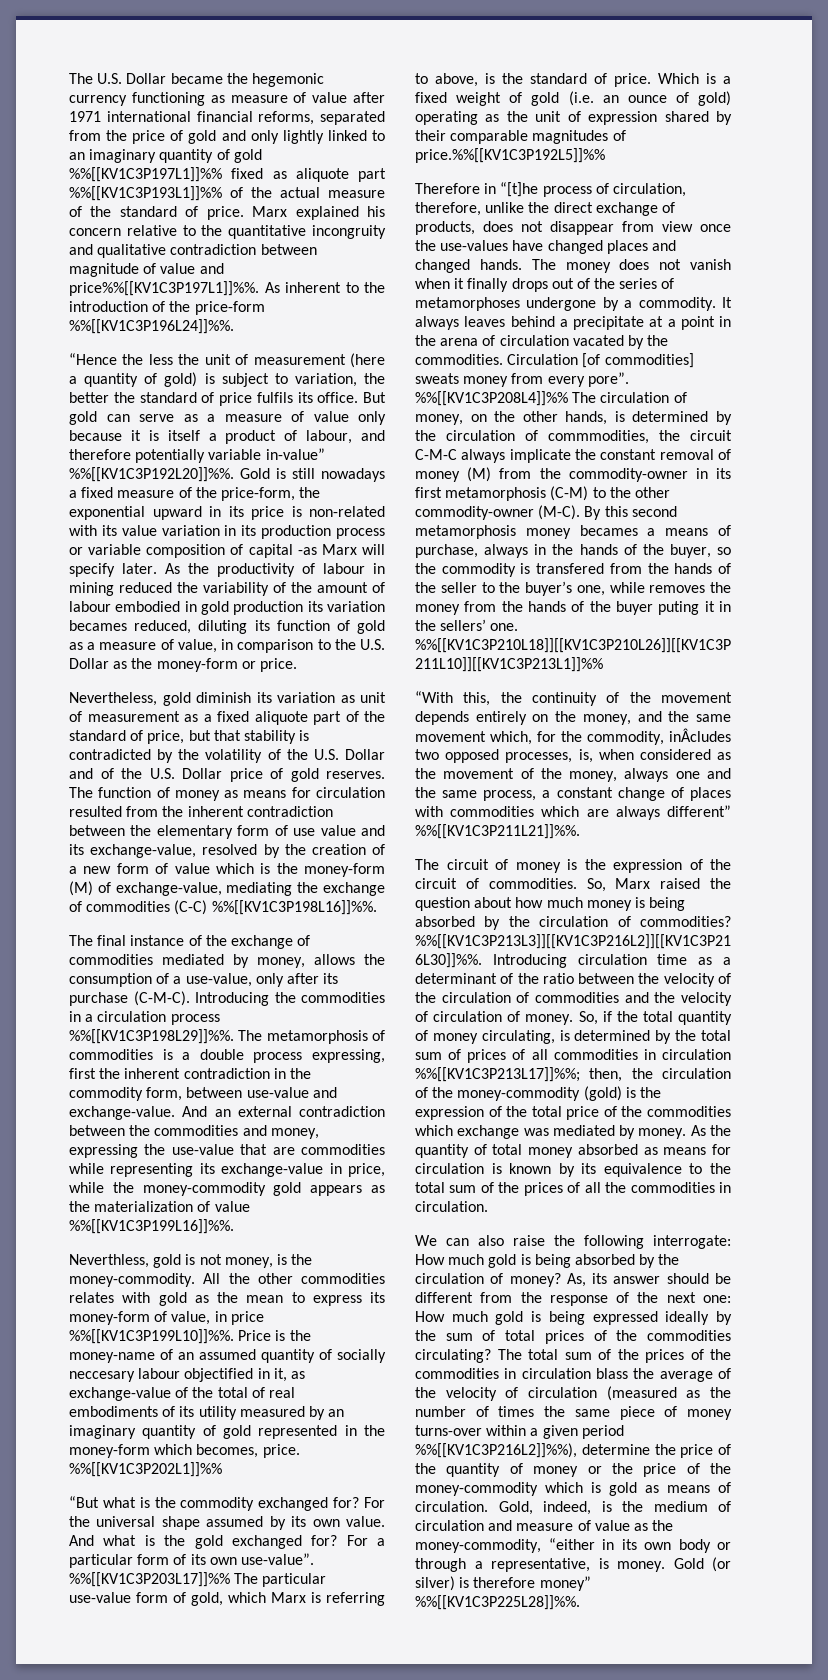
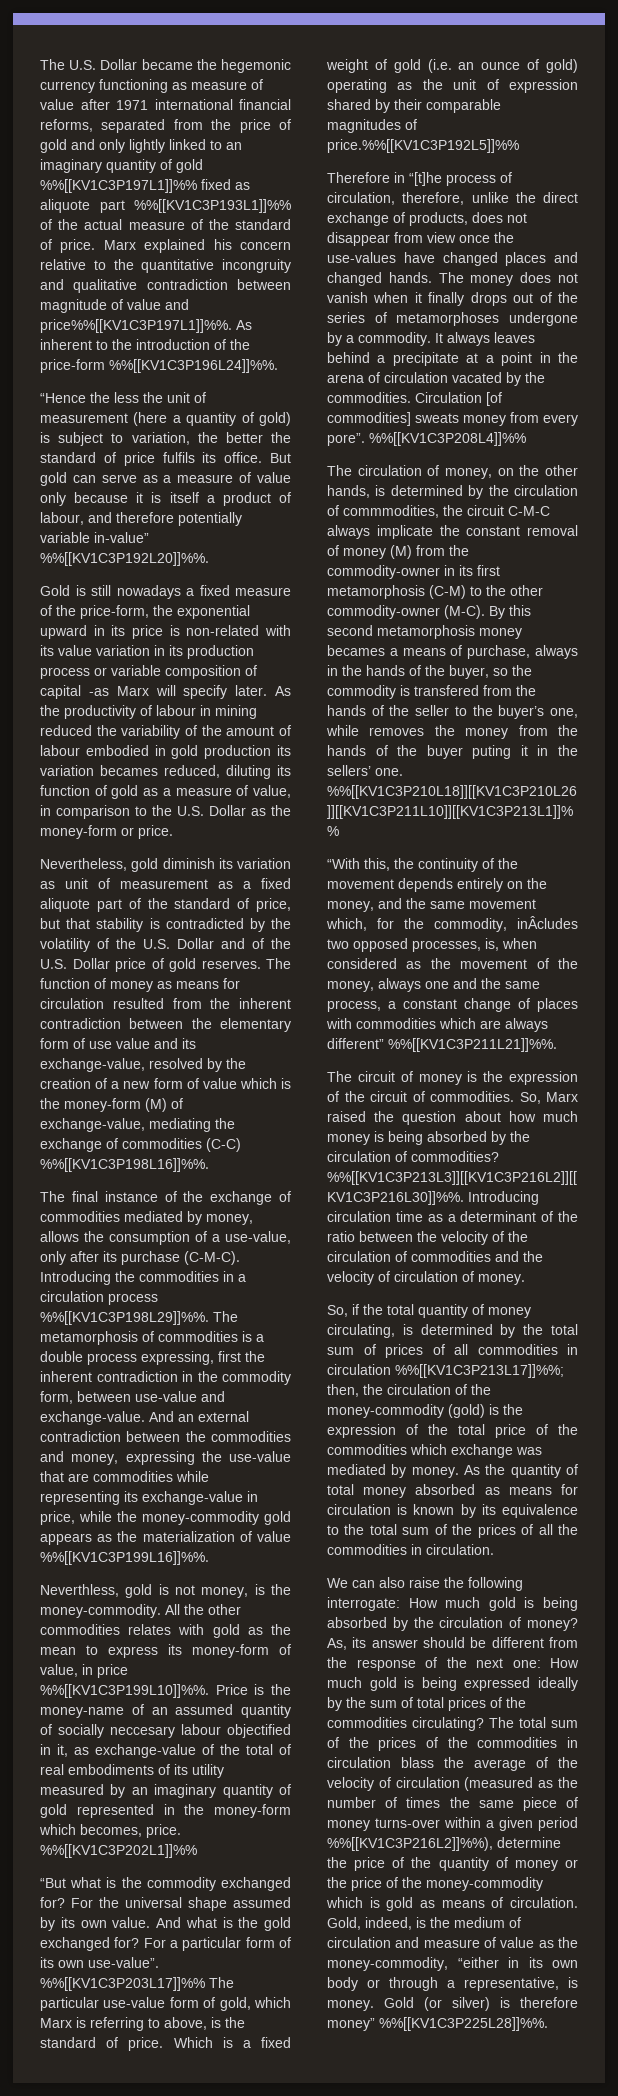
- But gold can serve as a measure of value only because it is itself a product of labour, and therefore potentially variable in-value” %%[[KV1C3P192L20]]%%. Gold is still nowadays a fixed measure of the price-form, the exponential upward in its price is non-related with its value variation in its production process or variable composition of capital -as Marx will specify later.
+ But gold can serve as a measure of value only because it is itself a product of labour, and therefore potentially variable in-value” %%[[KV1C3P192L20]]%%.
+ Gold is still nowadays a fixed measure of the price-form, the exponential upward in its price is non-related with its value variation in its production process or variable composition of capital -as Marx will specify later.
- %%[[KV1C3P208L4]]%% The circulation of money, on the other hands, is determined by the circulation of commmodities, the circuit C-M-C always implicate the constant removal of money (M) from the commodity-owner in its first metamorphosis (C-M) to the other commodity-owner (M-C).
+ %%[[KV1C3P208L4]]%%
+ The circulation of money, on the other hands, is determined by the circulation of commmodities, the circuit C-M-C always implicate the constant removal of money (M) from the commodity-owner in its first metamorphosis (C-M) to the other commodity-owner (M-C).
- Introducing circulation time as a determinant of the ratio between the velocity of the circulation of commodities and the velocity of circulation of money. So, if the total quantity of money circulating, is determined by the total sum of prices of all commodities in circulation %%[[KV1C3P213L17]]%%;
+ Introducing circulation time as a determinant of the ratio between the velocity of the circulation of commodities and the velocity of circulation of money.
+ So, if the total quantity of money circulating, is determined by the total sum of prices of all commodities in circulation %%[[KV1C3P213L17]]%%;

